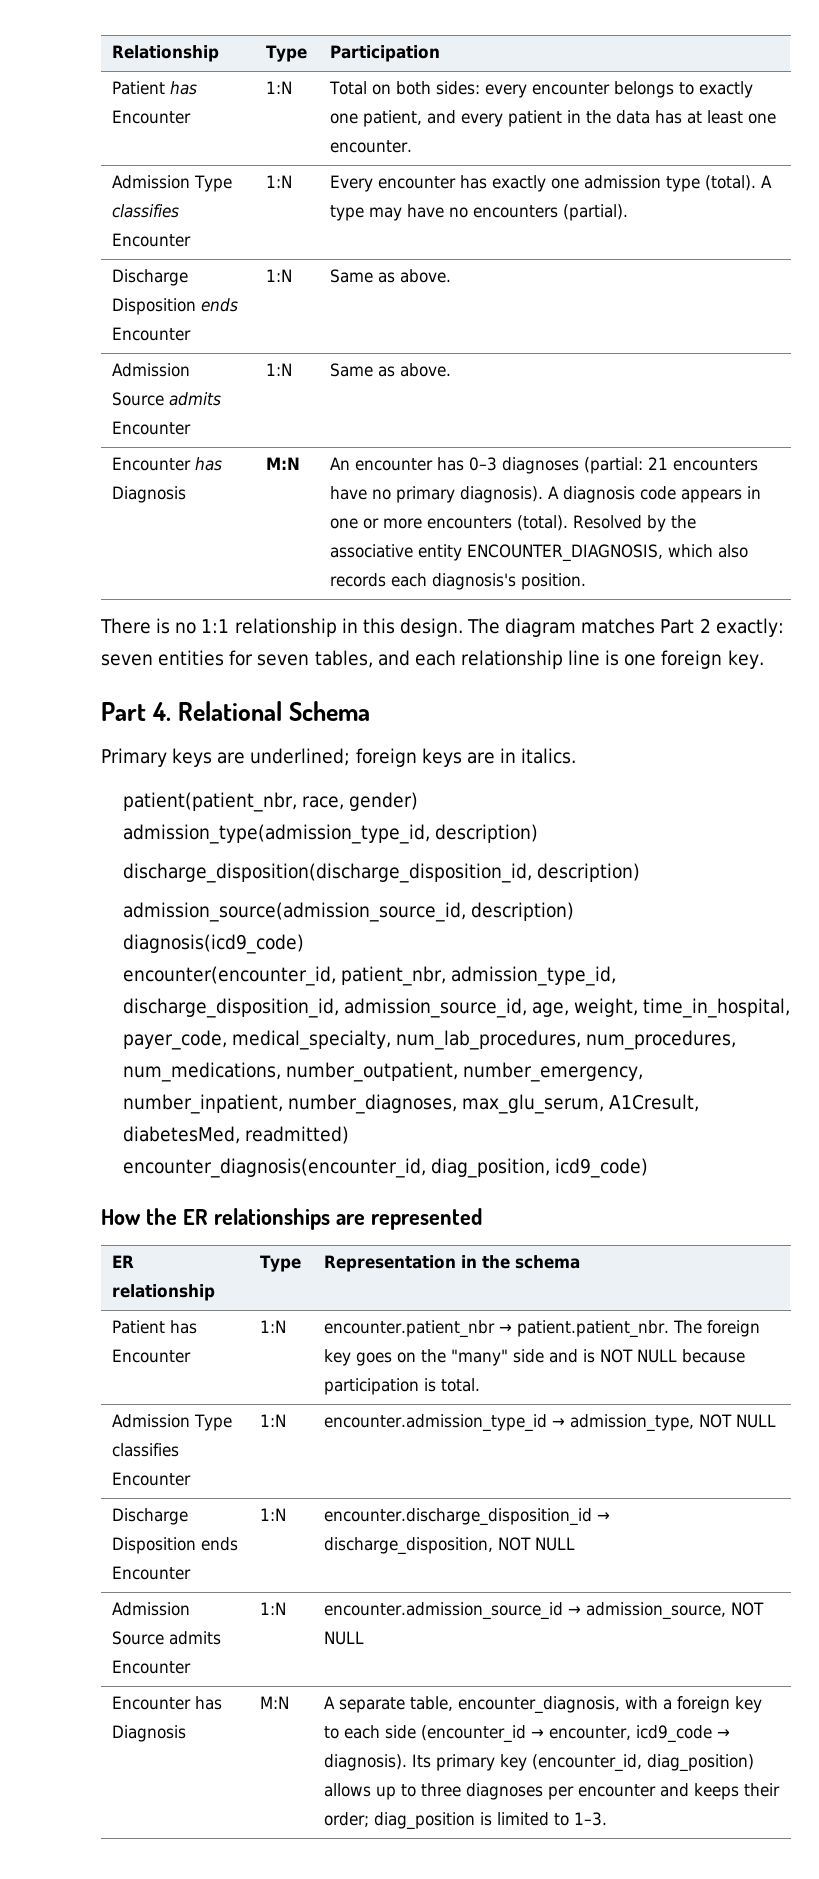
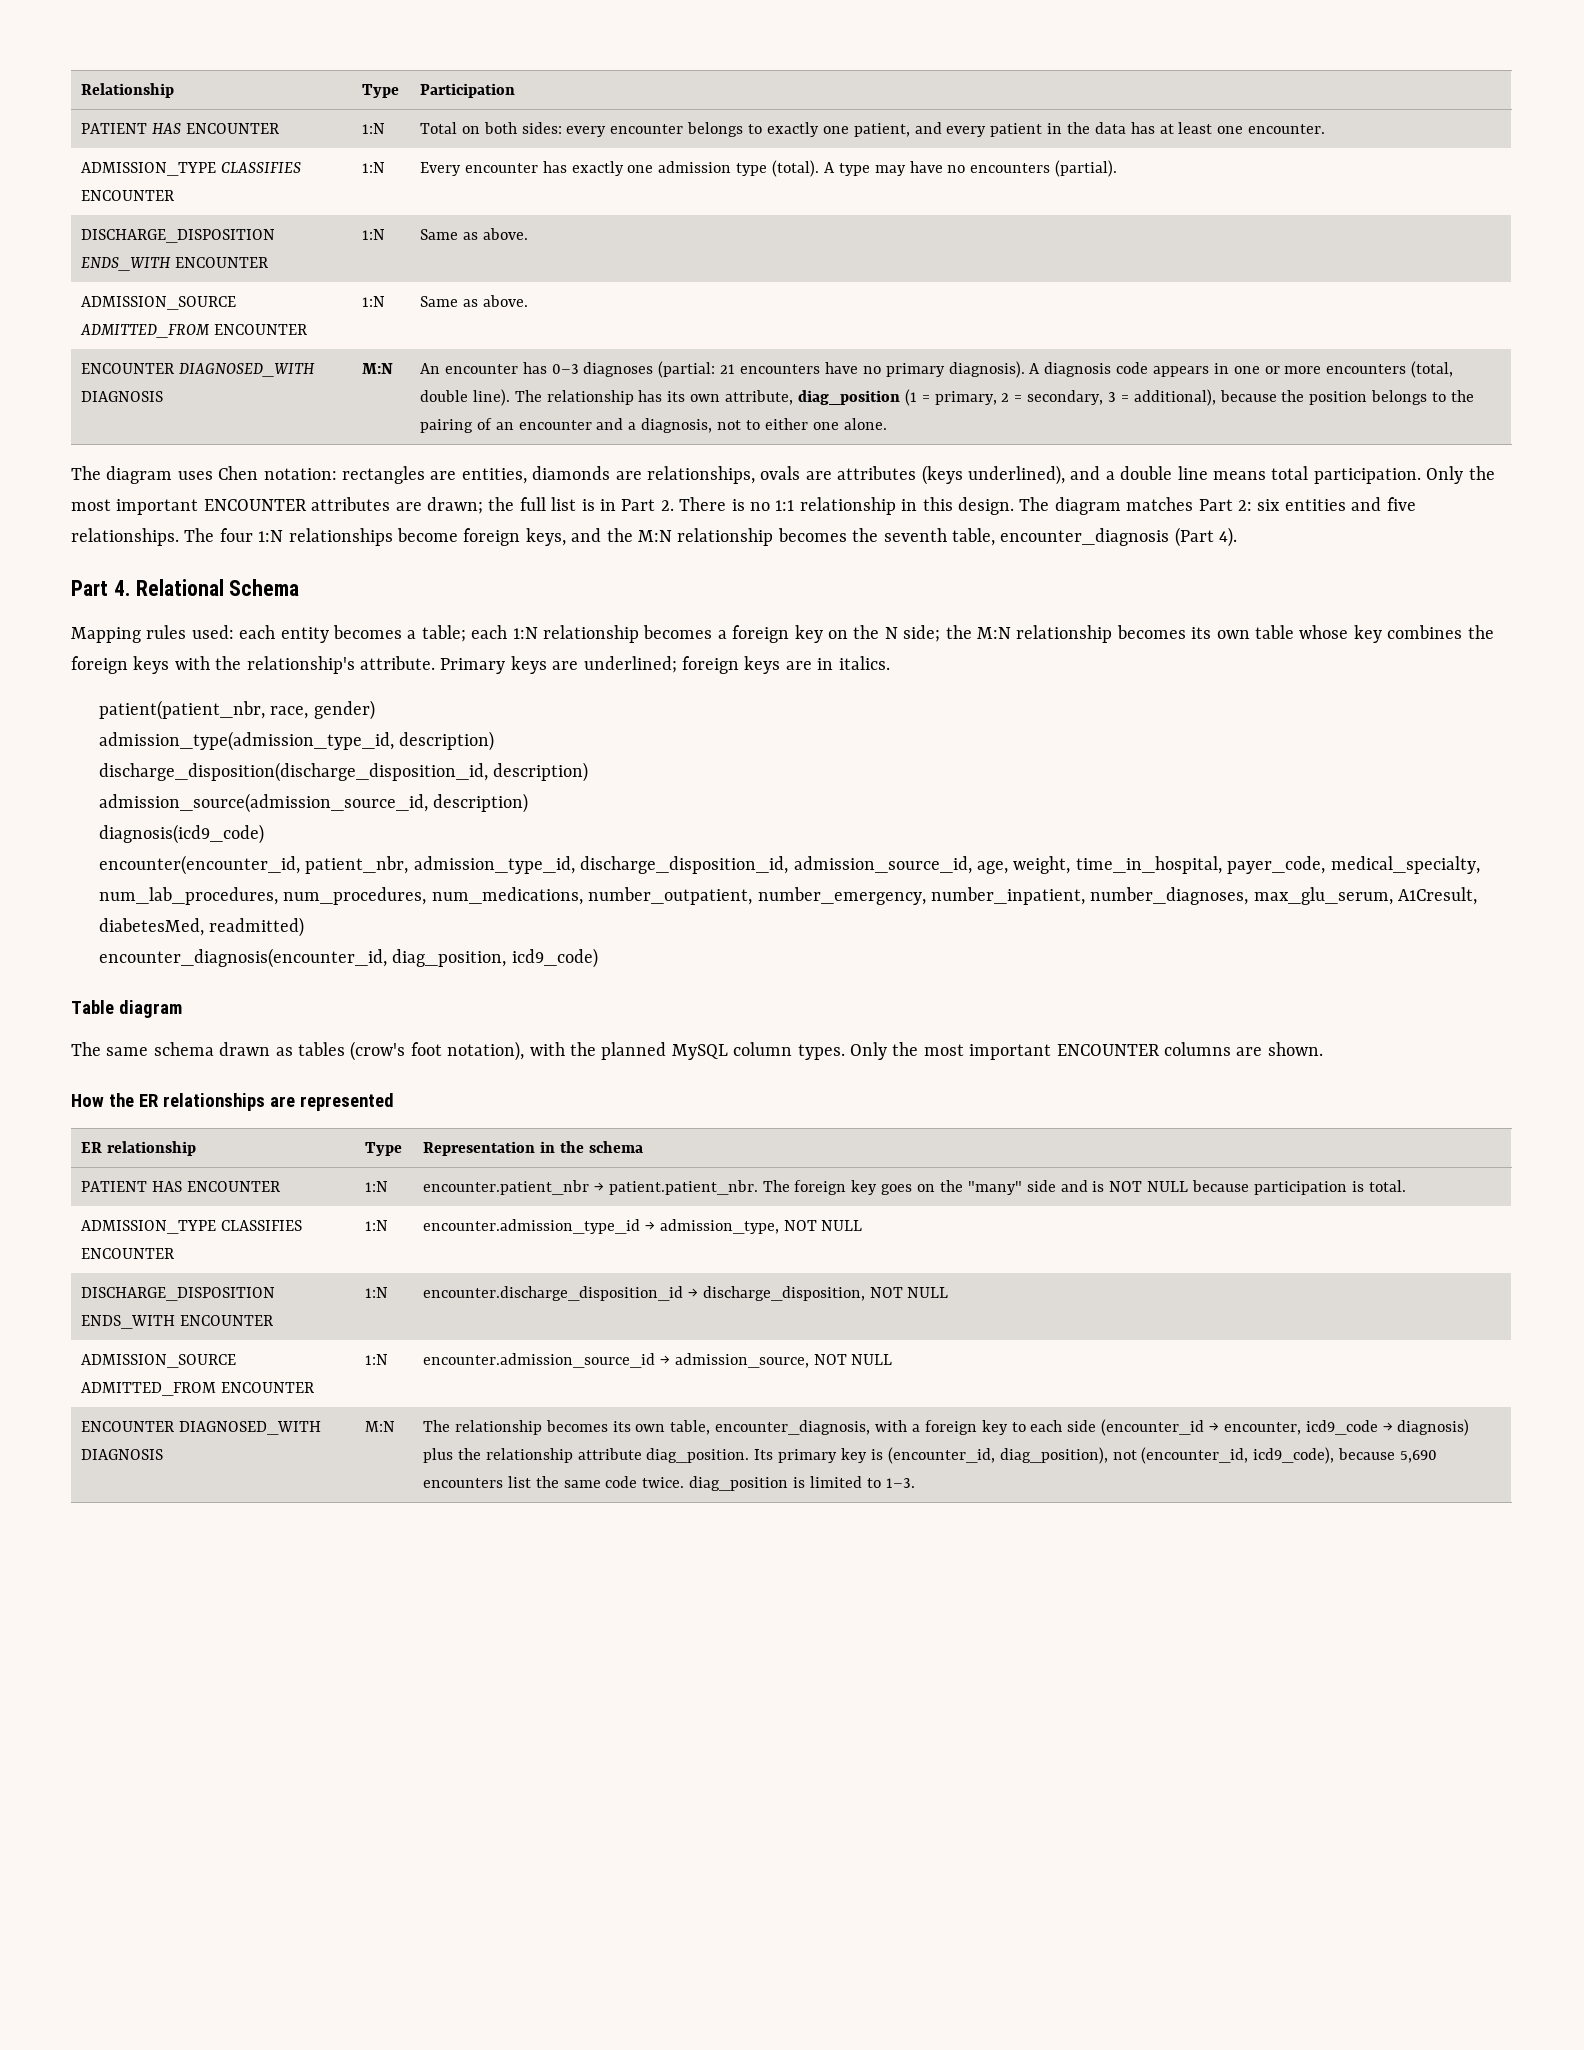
- Patient has Encounter | 1:N | Total on both sides: every encounter belongs to exactly one patient, and every patient in the data has at least one encounter.
+ PATIENT HAS ENCOUNTER | 1:N | Total on both sides: every encounter belongs to exactly one patient, and every patient in the data has at least one encounter.
- Admission Type classifies Encounter | 1:N | Every encounter has exactly one admission type (total). A type may have no encounters (partial).
+ ADMISSION_TYPE CLASSIFIES ENCOUNTER | 1:N | Every encounter has exactly one admission type (total). A type may have no encounters (partial).
- Discharge Disposition ends Encounter | 1:N | Same as above.
- Admission Source admits Encounter | 1:N | Same as above.
- Encounter has Diagnosis | M:N | An encounter has 0–3 diagnoses (partial: 21 encounters have no primary diagnosis). A diagnosis code appears in one or more encounters (total). Resolved by the associative entity ENCOUNTER_DIAGNOSIS, which also records each diagnosis's position.
- There is no 1:1 relationship in this design.
+ DISCHARGE_DISPOSITION ENDS_WITH ENCOUNTER | 1:N | Same as above.
+ ADMISSION_SOURCE ADMITTED_FROM ENCOUNTER | 1:N | Same as above.
+ ENCOUNTER DIAGNOSED_WITH DIAGNOSIS | M:N | An encounter has 0–3 diagnoses (partial: 21 encounters have no primary diagnosis). A diagnosis code appears in one or more encounters (total, double line). The relationship has its own attribute, diag_position (1 = primary, 2 = secondary, 3 = additional), because the position belongs to the pairing of an encounter and a diagnosis, not to either one alone.
+ The diagram uses Chen notation: rectangles are entities, diamonds are relationships, ovals are attributes (keys underlined), and a double line means total participation. Only the most important ENCOUNTER attributes are drawn; the full list is in Part 2. There is no 1:1 relationship in this design.
- The diagram matches Part 2 exactly: seven entities for seven tables, and each relationship line is one foreign key.
+ The diagram matches Part 2: six entities and five relationships. The four 1:N relationships become foreign keys, and the M:N relationship becomes the seventh table, encounter_diagnosis (Part 4).
  Part 4. Relational Schema
- Primary keys are underlined; foreign keys are in italics.
+ Mapping rules used: each entity becomes a table; each 1:N relationship becomes a foreign key on the N side; the M:N relationship becomes its own table whose key combines the foreign keys with the relationship's attribute. Primary keys are underlined; foreign keys are in italics.
+ Table diagram
+ The same schema drawn as tables (crow's foot notation), with the planned MySQL column types. Only the most important ENCOUNTER columns are shown.
- Patient has Encounter | 1:N | encounter.patient_nbr → patient.patient_nbr. The foreign key goes on the "many" side and is NOT NULL because participation is total.
+ PATIENT HAS ENCOUNTER | 1:N | encounter.patient_nbr → patient.patient_nbr. The foreign key goes on the "many" side and is NOT NULL because participation is total.
- Admission Type classifies Encounter | 1:N | encounter.admission_type_id → admission_type, NOT NULL
+ ADMISSION_TYPE CLASSIFIES ENCOUNTER | 1:N | encounter.admission_type_id → admission_type, NOT NULL
- Discharge Disposition ends Encounter | 1:N | encounter.discharge_disposition_id → discharge_disposition, NOT NULL
+ DISCHARGE_DISPOSITION ENDS_WITH ENCOUNTER | 1:N | encounter.discharge_disposition_id → discharge_disposition, NOT NULL
- Admission Source admits Encounter | 1:N | encounter.admission_source_id → admission_source, NOT NULL
+ ADMISSION_SOURCE ADMITTED_FROM ENCOUNTER | 1:N | encounter.admission_source_id → admission_source, NOT NULL
- Encounter has Diagnosis | M:N | A separate table, encounter_diagnosis, with a foreign key to each side (encounter_id → encounter, icd9_code → diagnosis). Its primary key (encounter_id, diag_position) allows up to three diagnoses per encounter and keeps their order; diag_position is limited to 1–3.
+ ENCOUNTER DIAGNOSED_WITH DIAGNOSIS | M:N | The relationship becomes its own table, encounter_diagnosis, with a foreign key to each side (encounter_id → encounter, icd9_code → diagnosis) plus the relationship attribute diag_position. Its primary key is (encounter_id, diag_position), not (encounter_id, icd9_code), because 5,690 encounters list the same code twice. diag_position is limited to 1–3.

